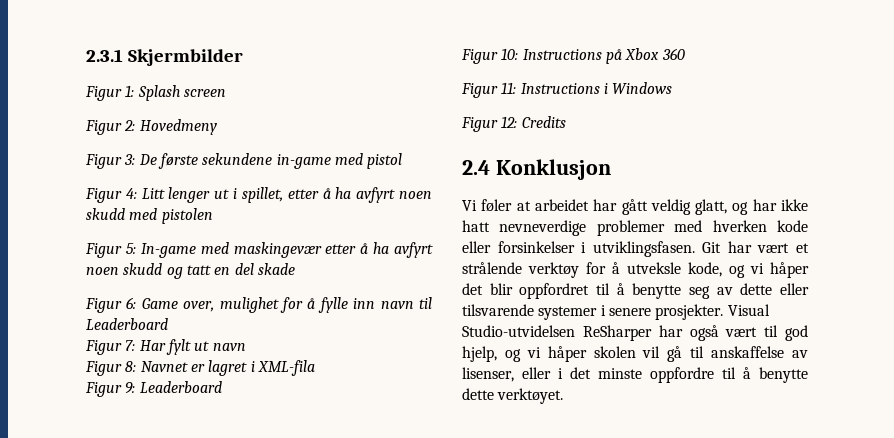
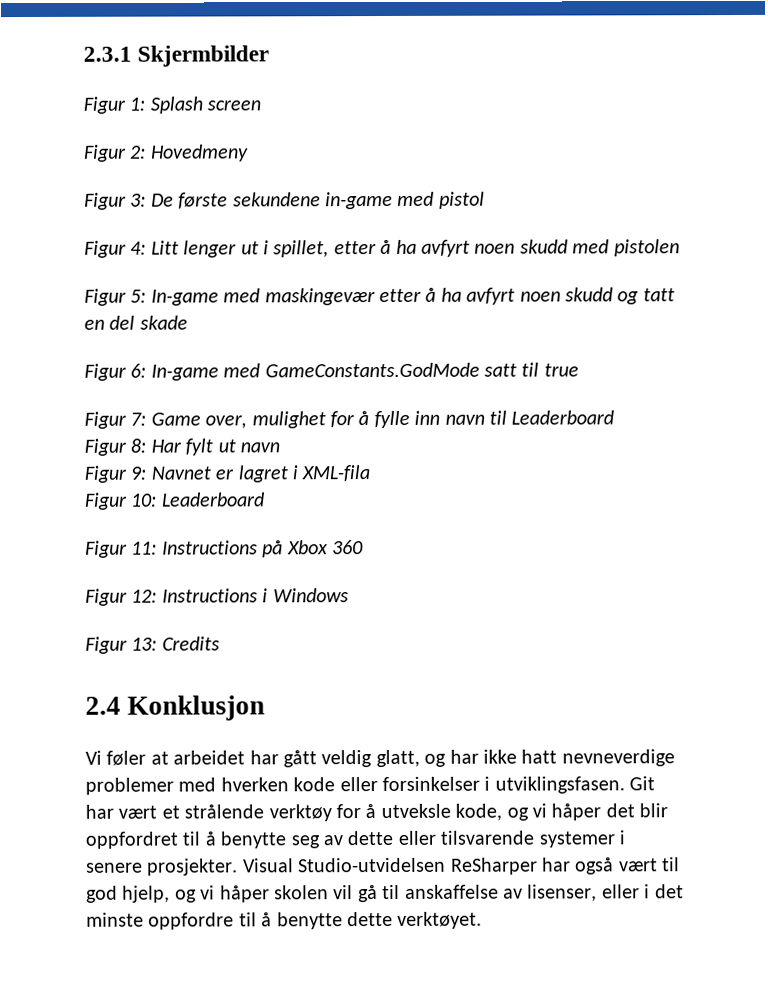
- Figur 6: Game over, mulighet for å fylle inn navn til Leaderboard
+ Figur 6: In-game med GameConstants.GodMode satt til true
+ Figur 7: Game over, mulighet for å fylle inn navn til Leaderboard
- Figur 7: Har fylt ut navn
+ Figur 8: Har fylt ut navn
- Figur 8: Navnet er lagret i XML-fila
+ Figur 9: Navnet er lagret i XML-fila
- Figur 9: Leaderboard
- Figur 10: Instructions på Xbox 360
+ Figur 10: Leaderboard
+ Figur 11: Instructions på Xbox 360
- Figur 11: Instructions i Windows
+ Figur 12: Instructions i Windows
- Figur 12: Credits
+ Figur 13: Credits

